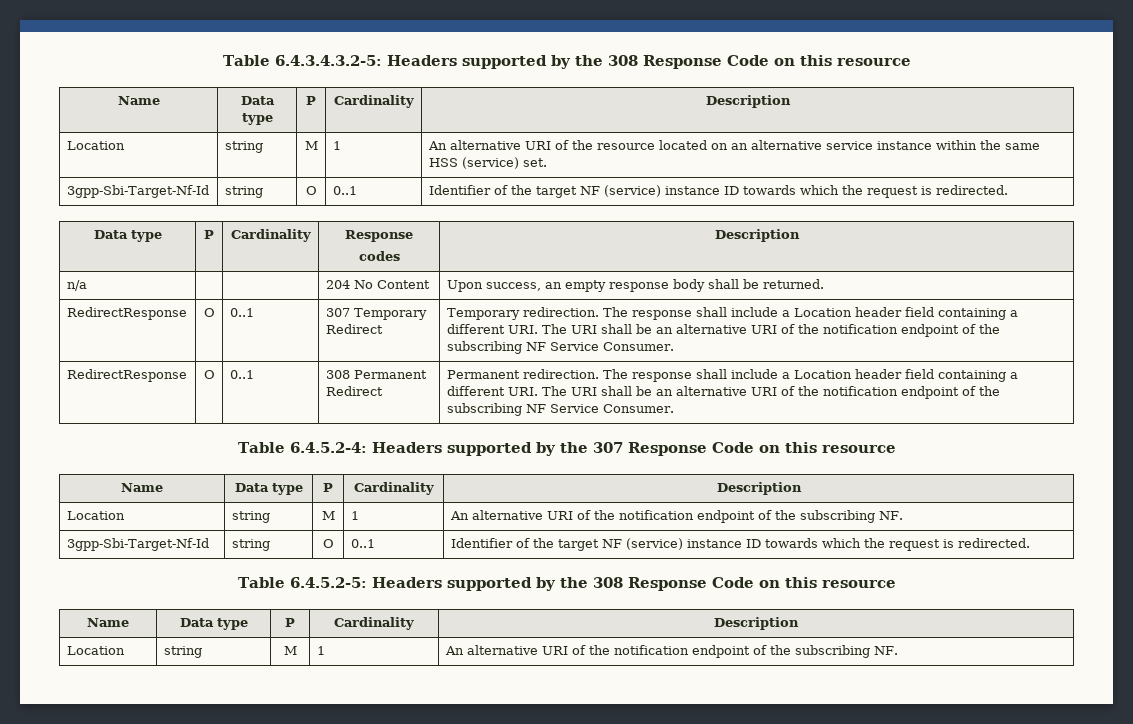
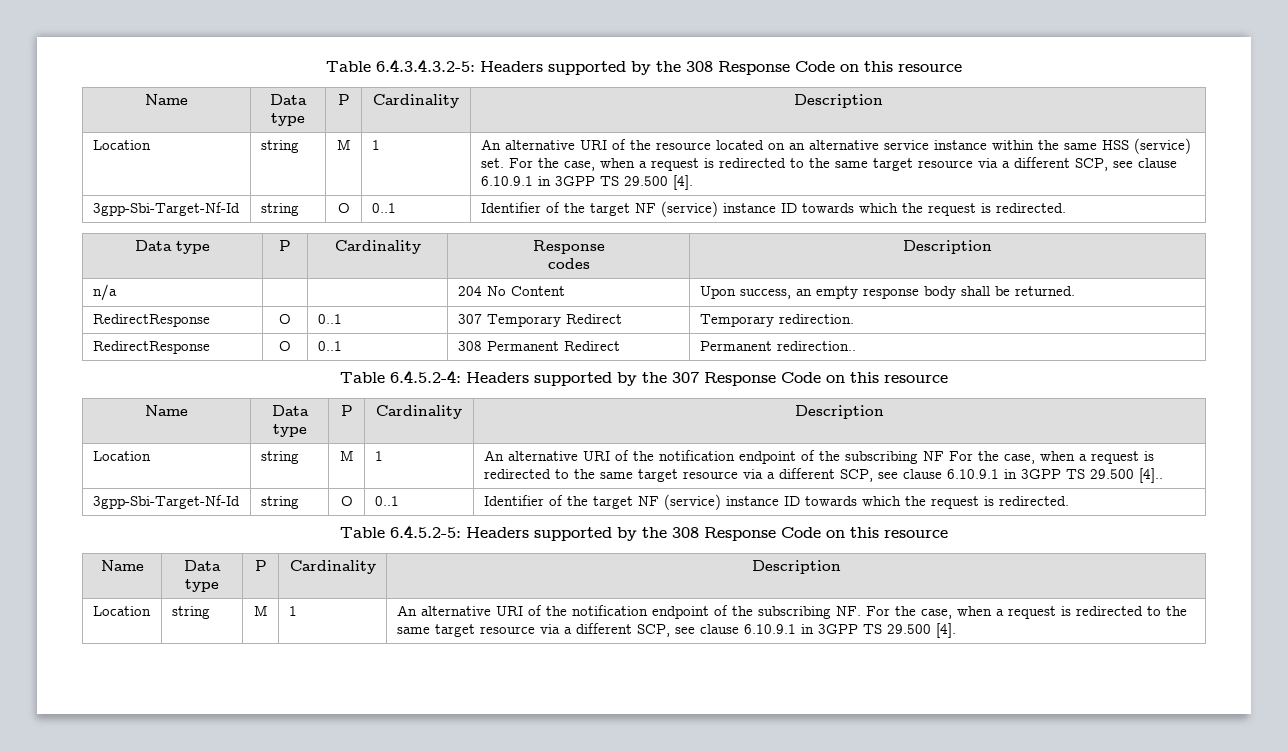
- An alternative URI of the resource located on an alternative service instance within the same HSS (service) set.
+ An alternative URI of the resource located on an alternative service instance within the same HSS (service) set. For the case, when a request is redirected to the same target resource via a different SCP, see clause 6.10.9.1 in 3GPP TS 29.500 [4].
- RedirectResponse | O | 0..1 | 307 Temporary Redirect | Temporary redirection. The response shall include a Location header field containing a different URI. The URI shall be an alternative URI of the notification endpoint of the subscribing NF Service Consumer.
+ RedirectResponse | O | 0..1 | 307 Temporary Redirect | Temporary redirection.
- RedirectResponse | O | 0..1 | 308 Permanent Redirect | Permanent redirection. The response shall include a Location header field containing a different URI. The URI shall be an alternative URI of the notification endpoint of the subscribing NF Service Consumer.
+ RedirectResponse | O | 0..1 | 308 Permanent Redirect | Permanent redirection..
  Table 6.4.5.2-4: Headers supported by the 307 Response Code on this resource
  Name | Data type | P | Cardinality | Description
- Location | string | M | 1 | An alternative URI of the notification endpoint of the subscribing NF.
+ Location | string | M | 1 | An alternative URI of the notification endpoint of the subscribing NF For the case, when a request is redirected to the same target resource via a different SCP, see clause 6.10.9.1 in 3GPP TS 29.500 [4]..
  Table 6.4.5.2-5: Headers supported by the 308 Response Code on this resource
  Name | Data type | P | Cardinality | Description
- Location | string | M | 1 | An alternative URI of the notification endpoint of the subscribing NF.
+ Location | string | M | 1 | An alternative URI of the notification endpoint of the subscribing NF. For the case, when a request is redirected to the same target resource via a different SCP, see clause 6.10.9.1 in 3GPP TS 29.500 [4].

